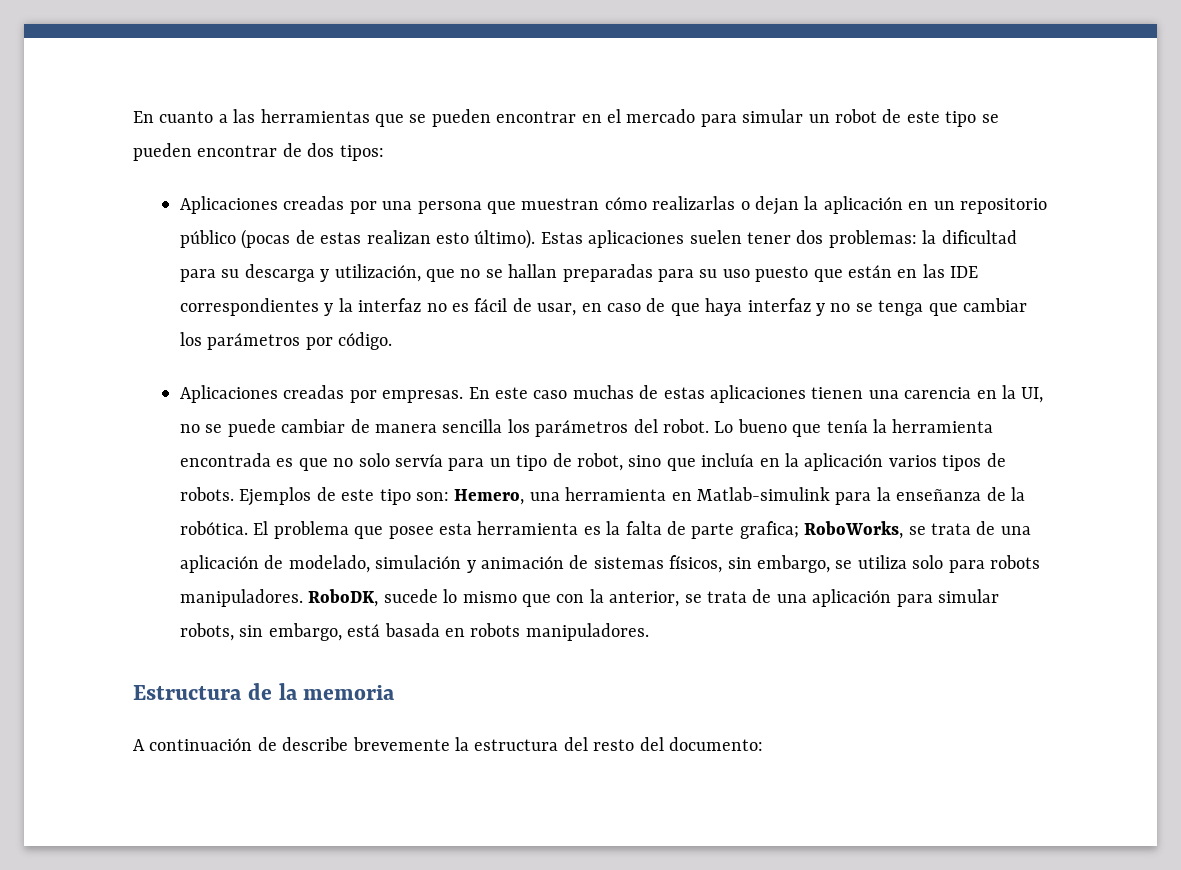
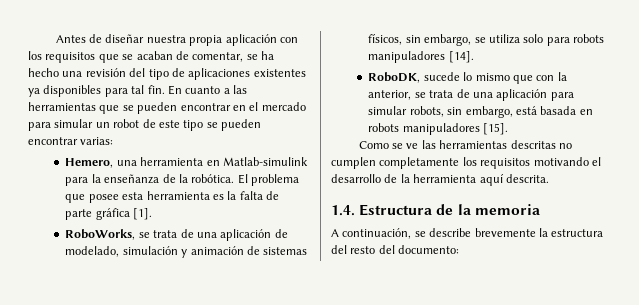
+ Antes de diseñar nuestra propia aplicación con los requisitos que se acaban de comentar, se ha hecho una revisión del tipo de aplicaciones existentes ya disponibles para tal fin.
- En cuanto a las herramientas que se pueden encontrar en el mercado para simular un robot de este tipo se pueden encontrar de dos tipos:
- Aplicaciones creadas por una persona que muestran cómo realizarlas o dejan la aplicación en un repositorio público (pocas de estas realizan esto último). Estas aplicaciones suelen tener dos problemas: la dificultad para su descarga y utilización, que no se hallan preparadas para su uso puesto que están en las IDE correspondientes y la interfaz no es fácil de usar, en caso de que haya interfaz y no se tenga que cambiar los parámetros por código.
- Aplicaciones creadas por empresas. En este caso muchas de estas aplicaciones tienen una carencia en la UI, no se puede cambiar de manera sencilla los parámetros del robot. Lo bueno que tenía la herramienta encontrada es que no solo servía para un tipo de robot, sino que incluía en la aplicación varios tipos de robots. Ejemplos de este tipo son: Hemero, una herramienta en Matlab-simulink para la enseñanza de la robótica.
+ En cuanto a las herramientas que se pueden encontrar en el mercado para simular un robot de este tipo se pueden encontrar varias:
+ Hemero, una herramienta en Matlab-simulink para la enseñanza de la robótica.
- El problema que posee esta herramienta es la falta de parte grafica; RoboWorks, se trata de una aplicación de modelado, simulación y animación de sistemas físicos, sin embargo, se utiliza solo para robots manipuladores. RoboDK, sucede lo mismo que con la anterior, se trata de una aplicación para simular robots, sin embargo, está basada en robots manipuladores.
- Estructura de la memoria
+ El problema que posee esta herramienta es la falta de parte gráfica [1].
+ RoboWorks, se trata de una aplicación de modelado, simulación y animación de sistemas físicos, sin embargo, se utiliza solo para robots manipuladores [14].
+ RoboDK, sucede lo mismo que con la anterior, se trata de una aplicación para simular robots, sin embargo, está basada en robots manipuladores [15].
+ Como se ve las herramientas descritas no cumplen completamente los requisitos motivando el desarrollo de la herramienta aquí descrita.
+ 1.4. Estructura de la memoria
- A continuación de describe brevemente la estructura del resto del documento:
+ A continuación, se describe brevemente la estructura del resto del documento:

